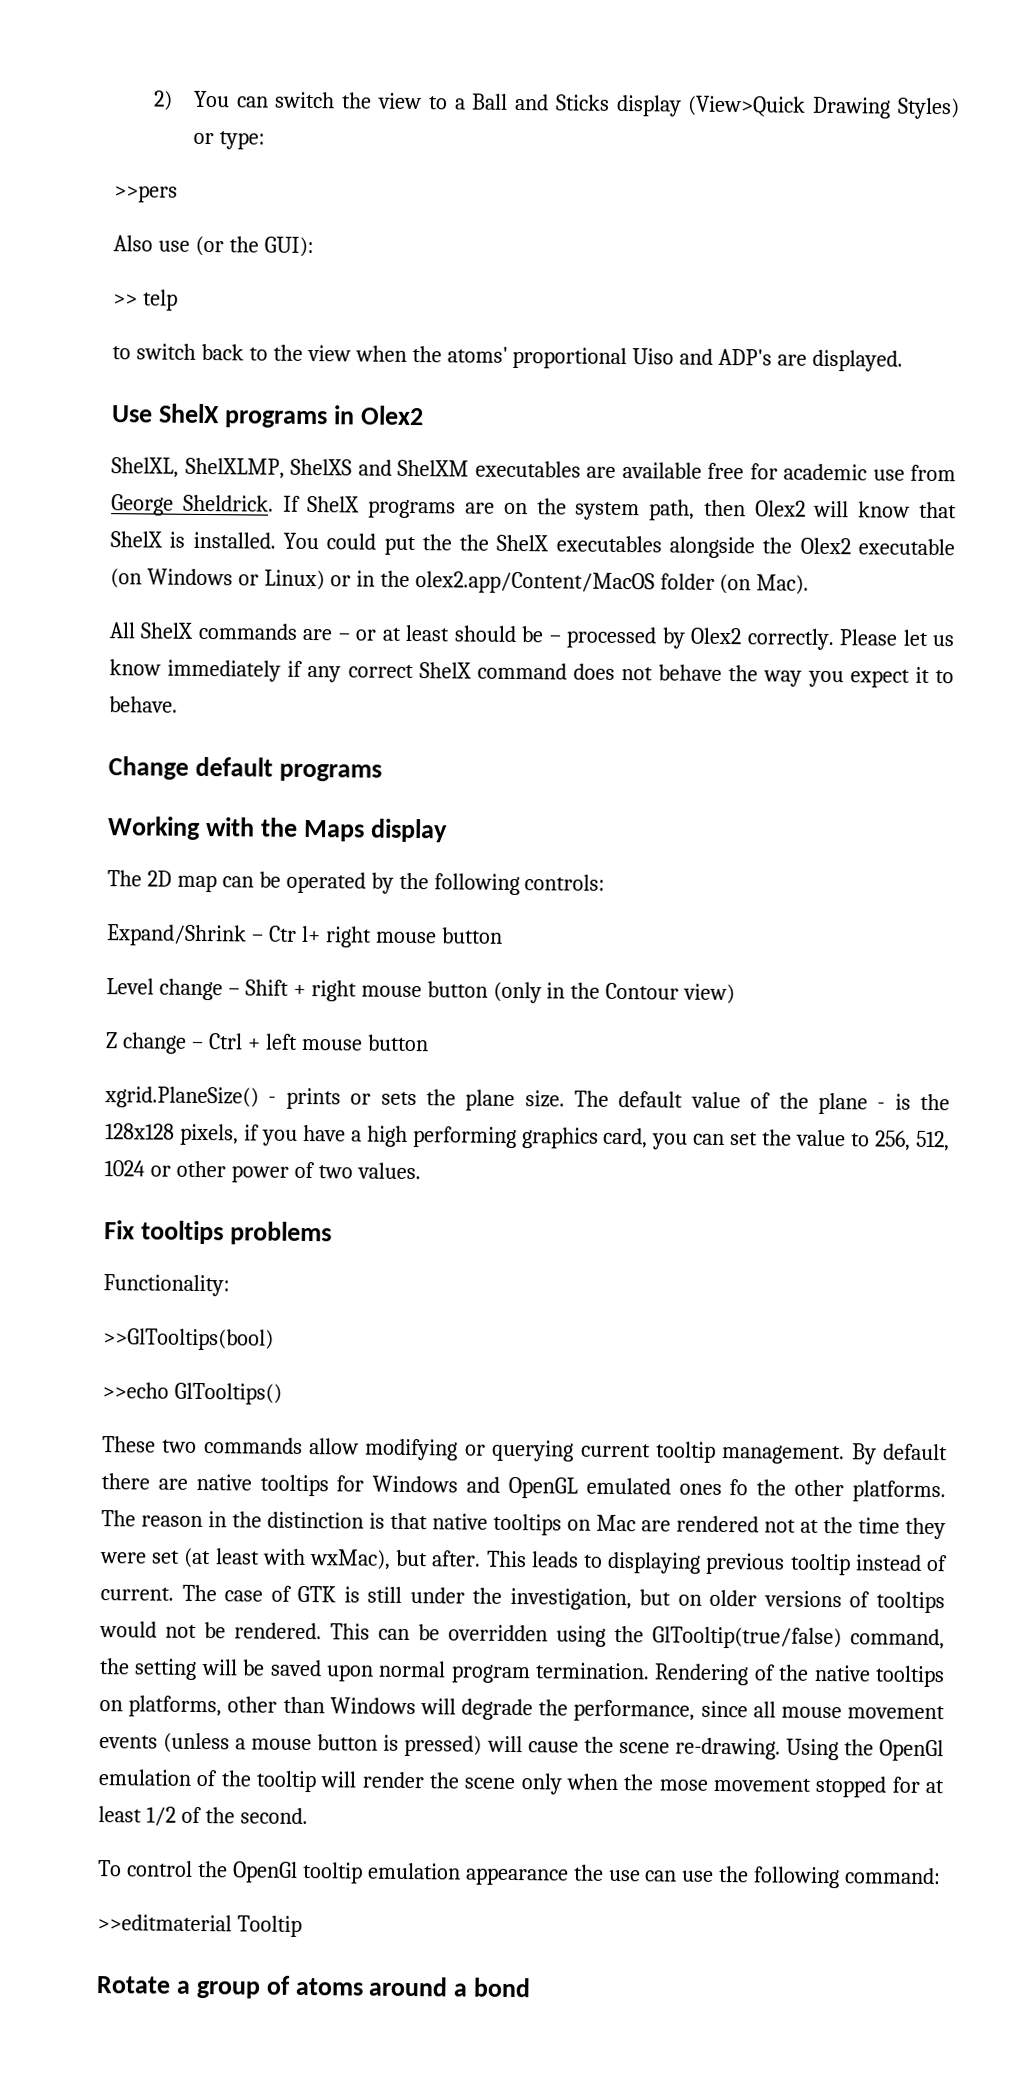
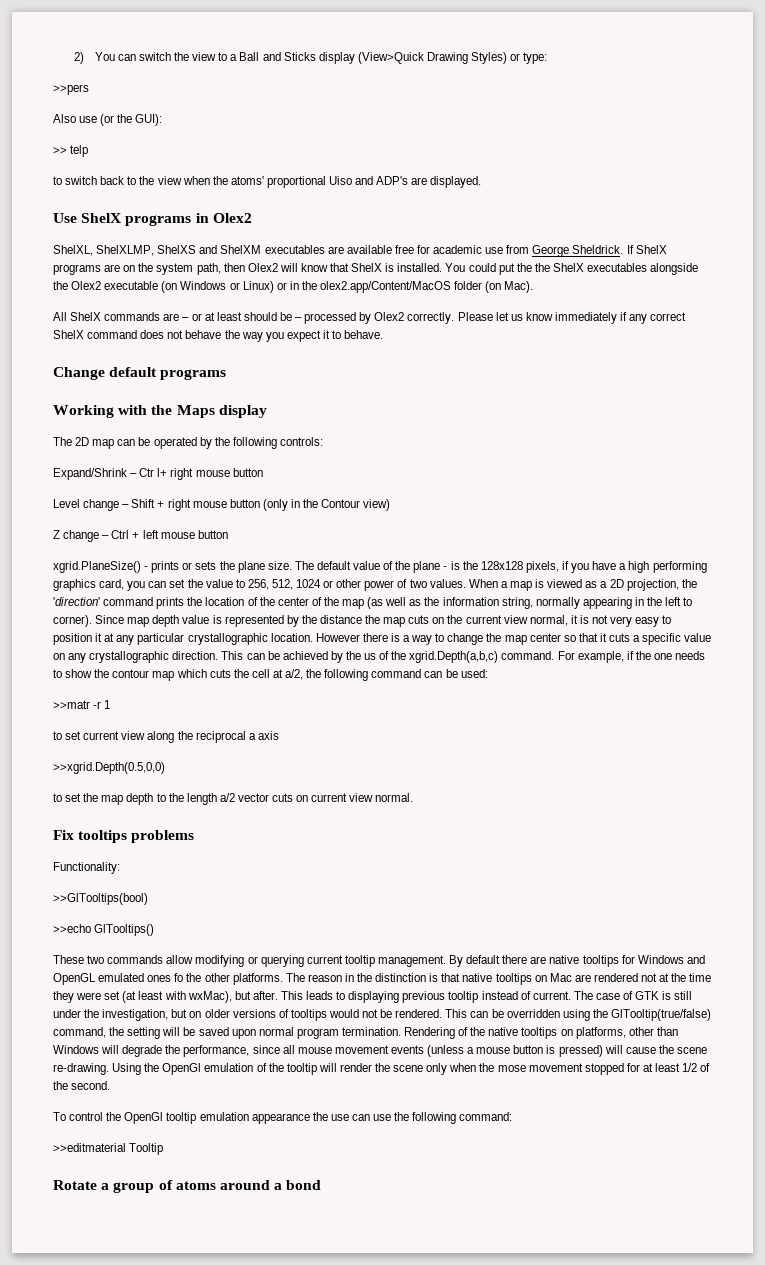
+ When a map is viewed as a 2D projection, the 'direction' command prints the location of the center of the map (as well as the information string, normally appearing in the left to corner). Since map depth value is represented by the distance the map cuts on the current view normal, it is not very easy to position it at any particular crystallographic location. However there is a way to change the map center so that it cuts a specific value on any crystallographic direction. This can be achieved by the us of the xgrid.Depth(a,b,c) command. For example, if the one needs to show the contour map which cuts the cell at a/2, the following command can be used:
+ >>matr -r 1
+ to set current view along the reciprocal a axis
+ >>xgrid.Depth(0.5,0,0)
+ to set the map depth to the length a/2 vector cuts on current view normal.

